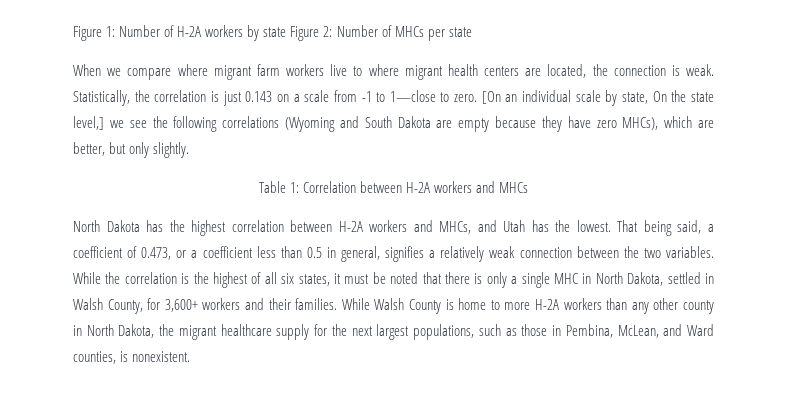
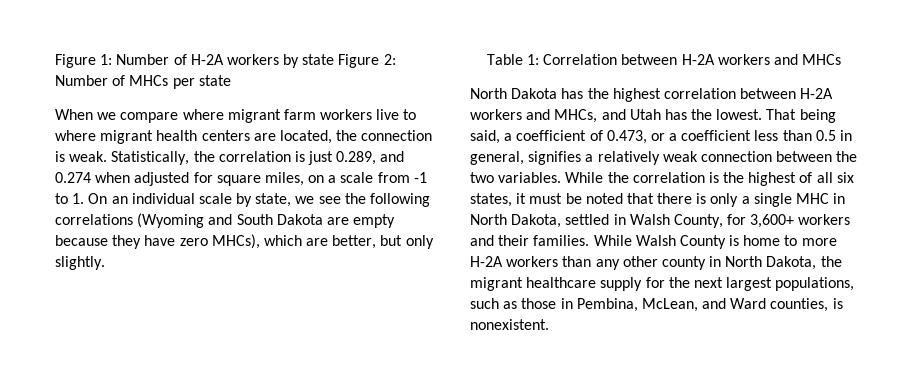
- Statistically, the correlation is just 0.143 on a scale from -1 to 1—close to zero. [On an individual scale by state, On the state level,] we see the following correlations (Wyoming and South Dakota are empty because they have zero MHCs), which are better, but only slightly.
+ Statistically, the correlation is just 0.289, and 0.274 when adjusted for square miles, on a scale from -1 to 1. On an individual scale by state, we see the following correlations (Wyoming and South Dakota are empty because they have zero MHCs), which are better, but only slightly.

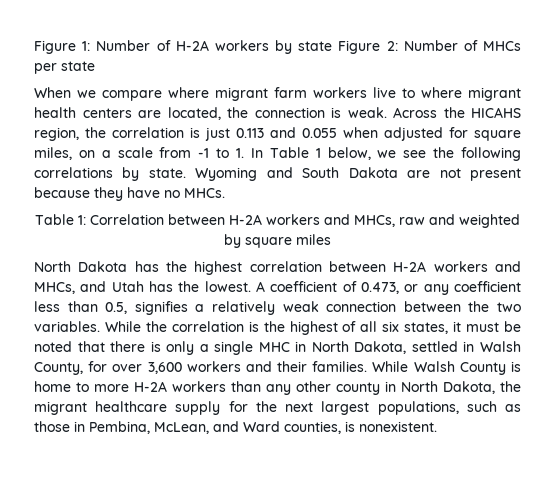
- Statistically, the correlation is just 0.289, and 0.274 when adjusted for square miles, on a scale from -1 to 1. On an individual scale by state, we see the following correlations (Wyoming and South Dakota are empty because they have zero MHCs), which are better, but only slightly.
+ Across the HICAHS region, the correlation is just 0.113 and 0.055 when adjusted for square miles, on a scale from -1 to 1. In Table 1 below, we see the following correlations by state. Wyoming and South Dakota are not present because they have no MHCs.
- Table 1: Correlation between H-2A workers and MHCs
+ Table 1: Correlation between H-2A workers and MHCs, raw and weighted by square miles
- That being said, a coefficient of 0.473, or a coefficient less than 0.5 in general, signifies a relatively weak connection between the two variables.
+ A coefficient of 0.473, or any coefficient less than 0.5, signifies a relatively weak connection between the two variables.
- While the correlation is the highest of all six states, it must be noted that there is only a single MHC in North Dakota, settled in Walsh County, for 3,600+ workers and their families.
+ While the correlation is the highest of all six states, it must be noted that there is only a single MHC in North Dakota, settled in Walsh County, for over 3,600 workers and their families.

